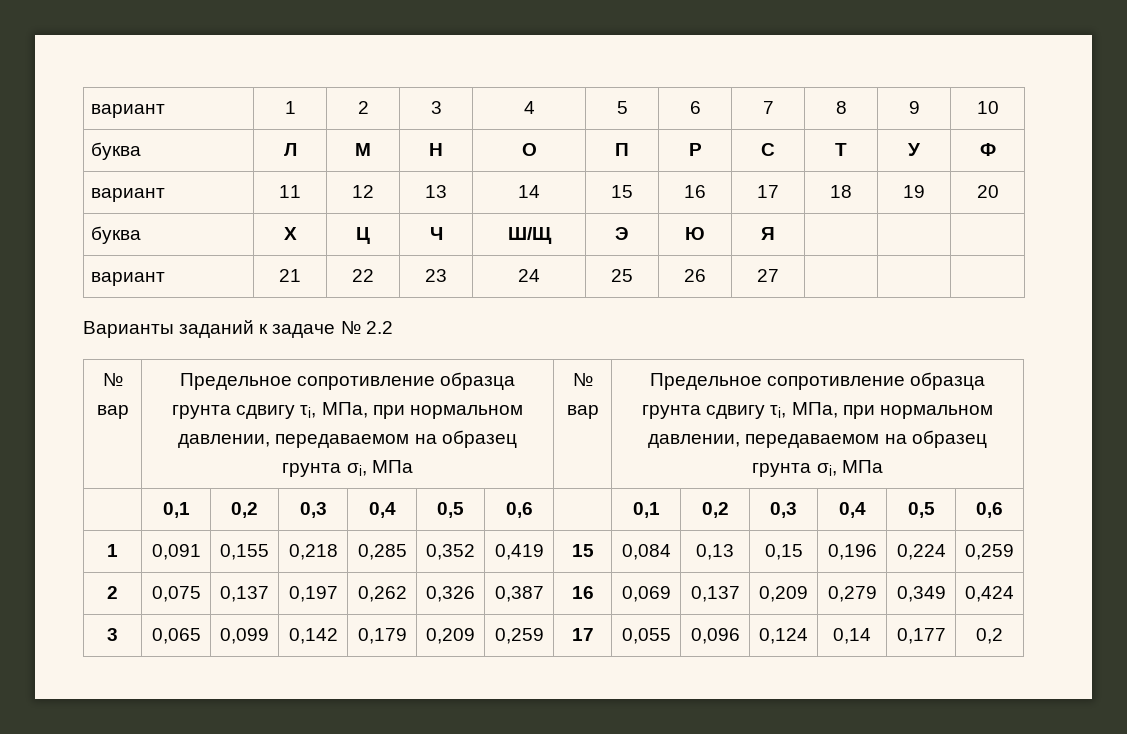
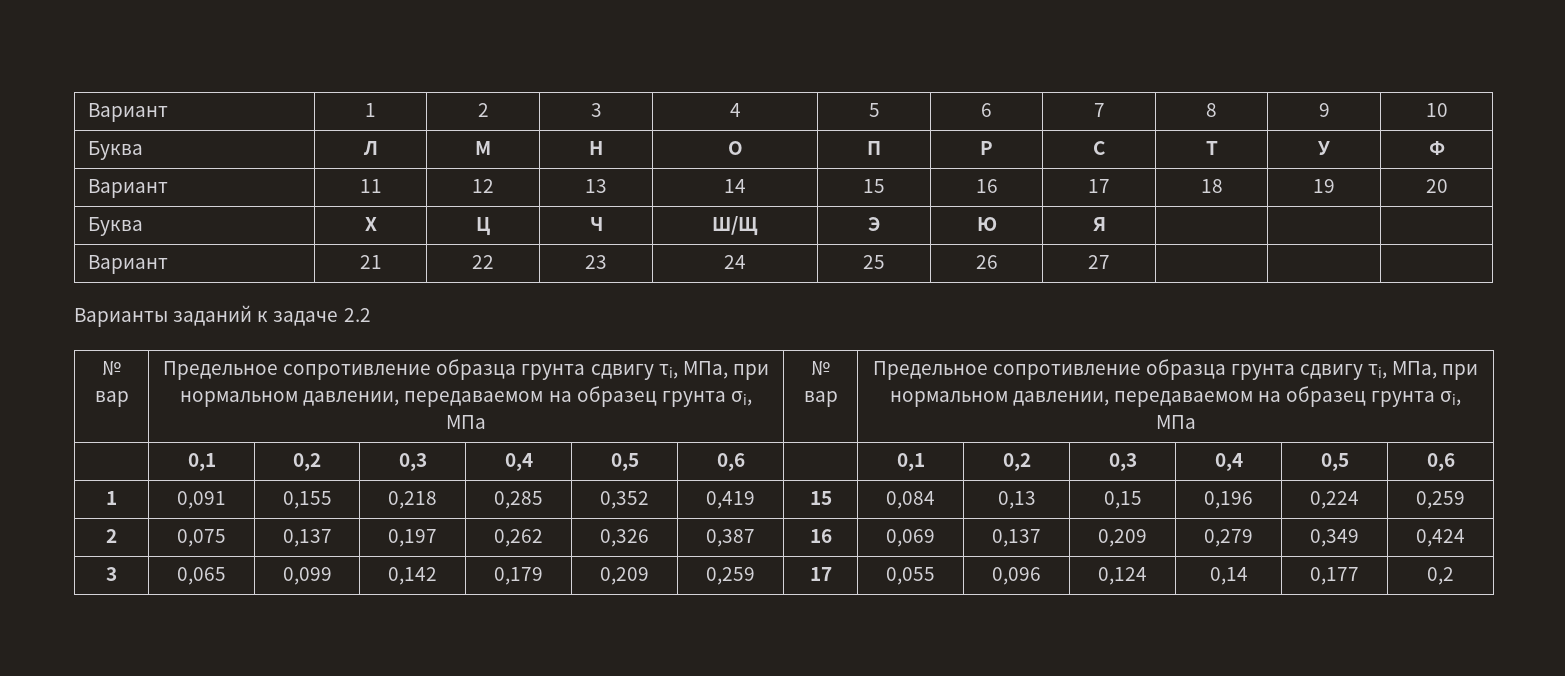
- вариант | 1 | 2 | 3 | 4 | 5 | 6 | 7 | 8 | 9 | 10
+ Вариант | 1 | 2 | 3 | 4 | 5 | 6 | 7 | 8 | 9 | 10
- буква | Л | М | Н | О | П | Р | С | Т | У | Ф
+ Буква | Л | М | Н | О | П | Р | С | Т | У | Ф
- вариант | 11 | 12 | 13 | 14 | 15 | 16 | 17 | 18 | 19 | 20
+ Вариант | 11 | 12 | 13 | 14 | 15 | 16 | 17 | 18 | 19 | 20
- буква | Х | Ц | Ч | Ш/Щ | Э | Ю | Я | | |
+ Буква | Х | Ц | Ч | Ш/Щ | Э | Ю | Я | | |
- вариант | 21 | 22 | 23 | 24 | 25 | 26 | 27 | | |
+ Вариант | 21 | 22 | 23 | 24 | 25 | 26 | 27 | | |
- Варианты заданий к задаче № 2.2
+ Варианты заданий к задаче 2.2

